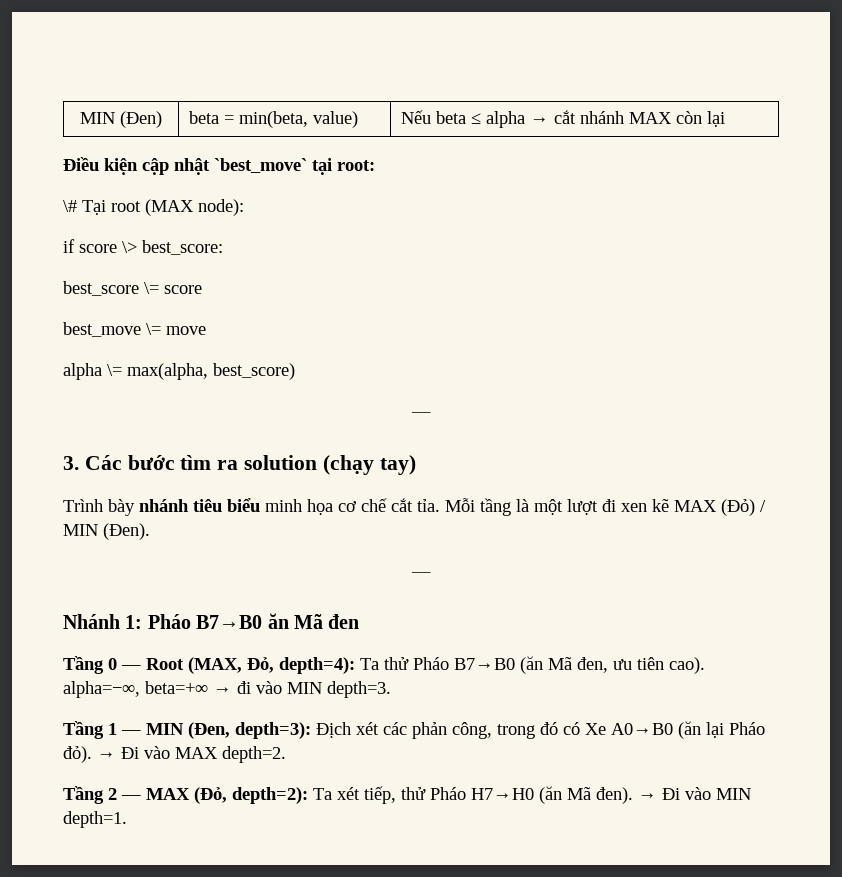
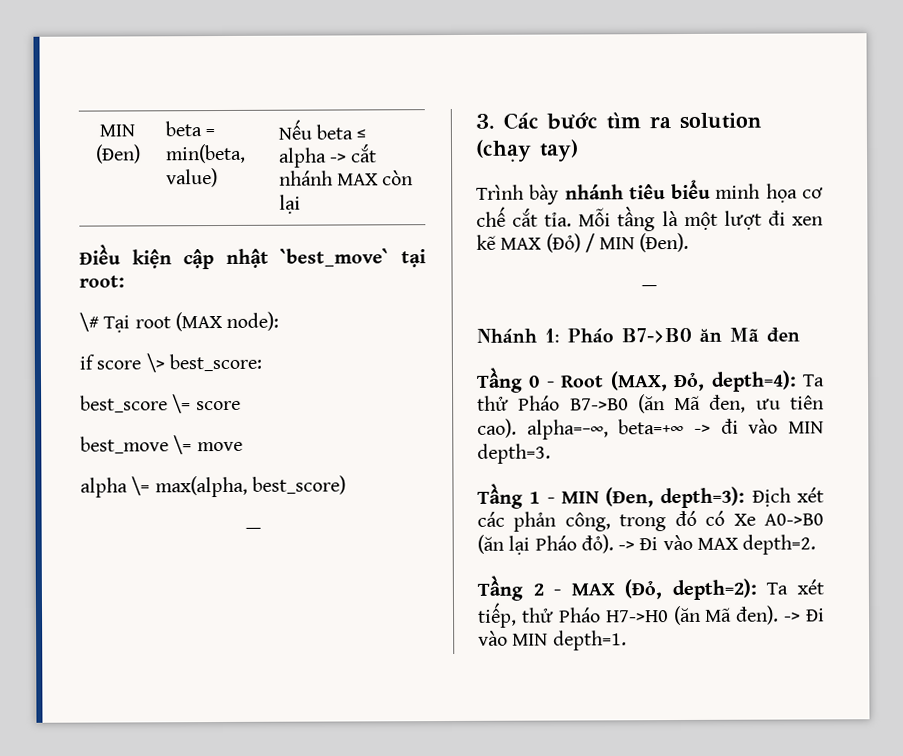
- MIN (Đen) | beta = min(beta, value) | Nếu beta ≤ alpha → cắt nhánh MAX còn lại
+ MIN (Đen) | beta = min(beta, value) | Nếu beta ≤ alpha -> cắt nhánh MAX còn lại
- Nhánh 1: Pháo B7→B0 ăn Mã đen
+ Nhánh 1: Pháo B7->B0 ăn Mã đen
- Tầng 0 — Root (MAX, Đỏ, depth=4): Ta thử Pháo B7→B0 (ăn Mã đen, ưu tiên cao). alpha=−∞, beta=+∞ → đi vào MIN depth=3.
+ Tầng 0 - Root (MAX, Đỏ, depth=4): Ta thử Pháo B7->B0 (ăn Mã đen, ưu tiên cao). alpha=−∞, beta=+∞ -> đi vào MIN depth=3.
- Tầng 1 — MIN (Đen, depth=3): Địch xét các phản công, trong đó có Xe A0→B0 (ăn lại Pháo đỏ).
+ Tầng 1 - MIN (Đen, depth=3): Địch xét các phản công, trong đó có Xe A0->B0 (ăn lại Pháo đỏ).
- → Đi vào MAX depth=2.
+ -> Đi vào MAX depth=2.
- Tầng 2 — MAX (Đỏ, depth=2): Ta xét tiếp, thử Pháo H7→H0 (ăn Mã đen).
+ Tầng 2 - MAX (Đỏ, depth=2): Ta xét tiếp, thử Pháo H7->H0 (ăn Mã đen).
- → Đi vào MIN depth=1.
+ -> Đi vào MIN depth=1.

